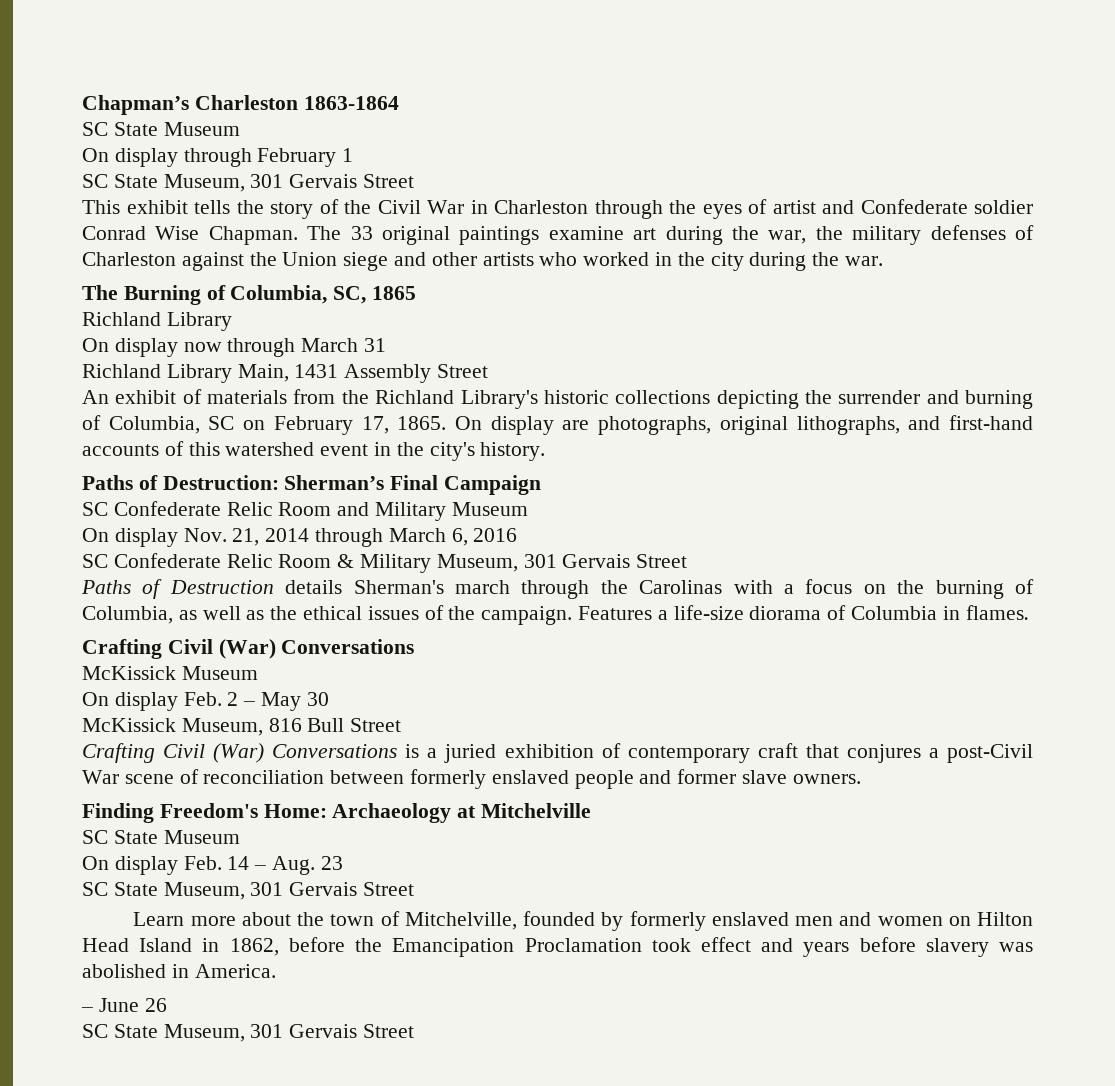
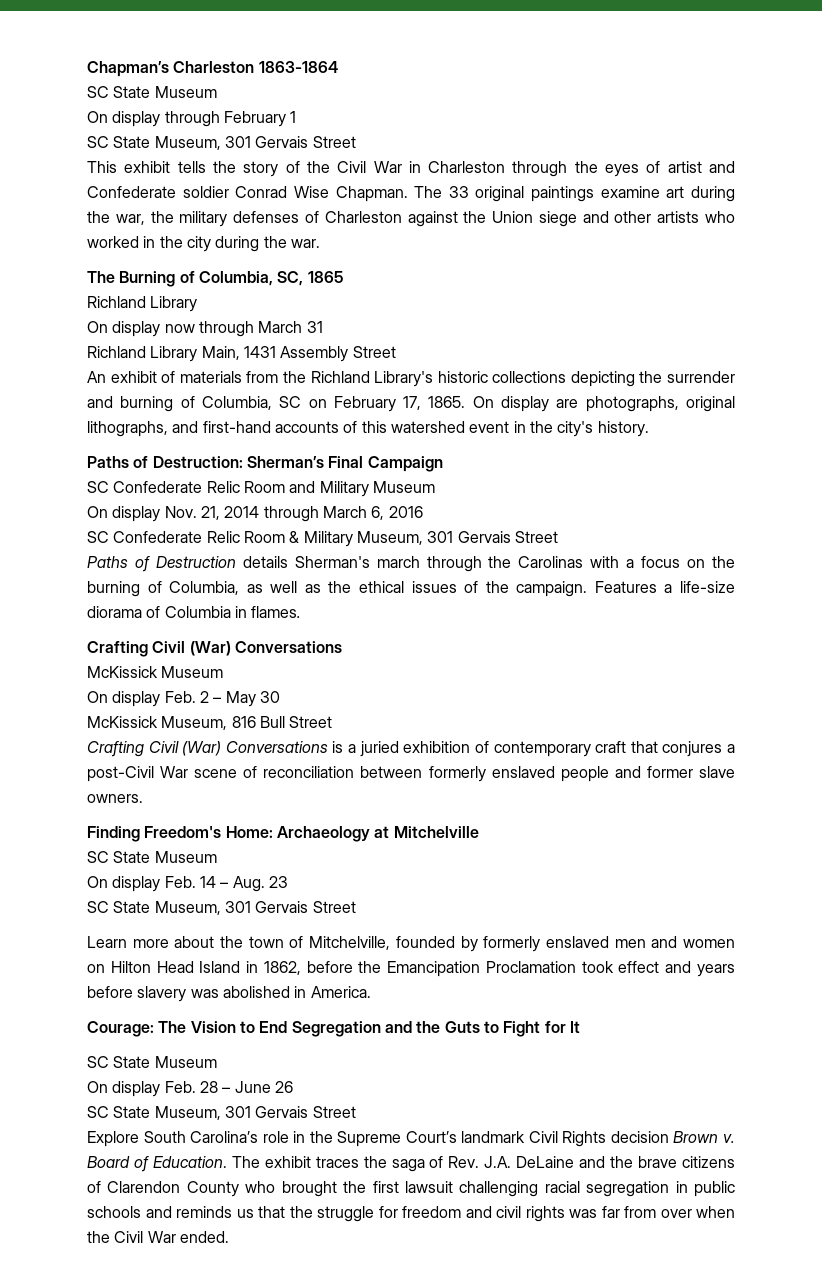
- – June 26
+ Courage: The Vision to End Segregation and the Guts to Fight for It
+ SC State Museum
+ On display Feb. 28 – June 26
+ Explore South Carolina’s role in the Supreme Court’s landmark Civil Rights decision Brown v. Board of Education. The exhibit traces the saga of Rev. J.A. DeLaine and the brave citizens of Clarendon County who brought the first lawsuit challenging racial segregation in public schools and reminds us that the struggle for freedom and civil rights was far from over when the Civil War ended.

